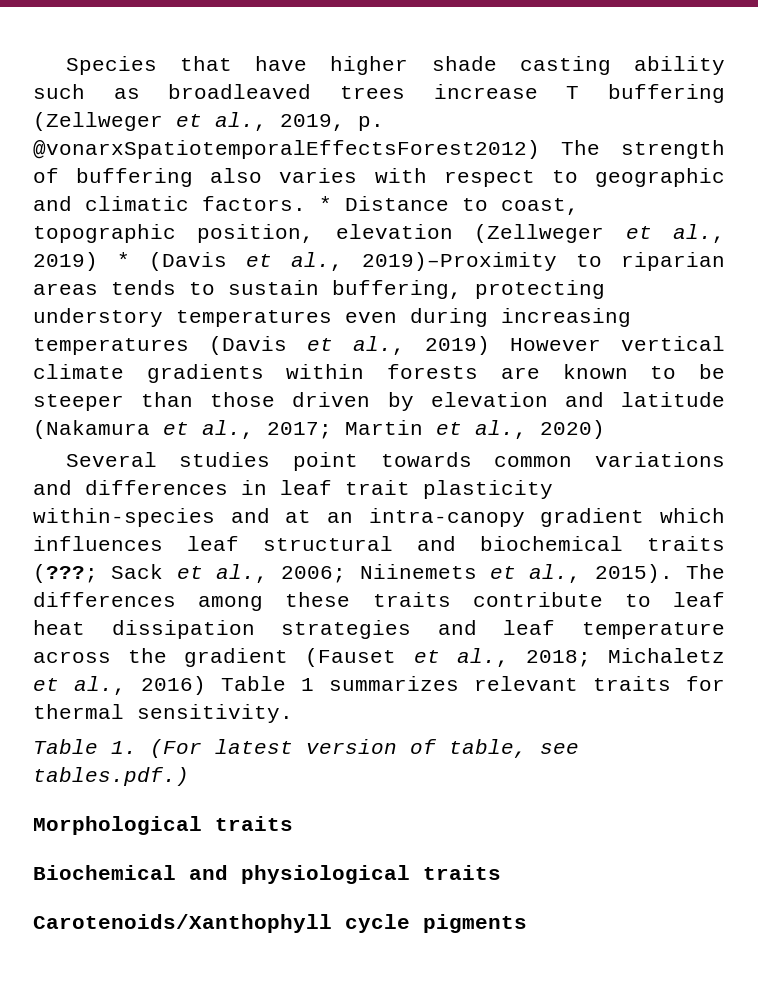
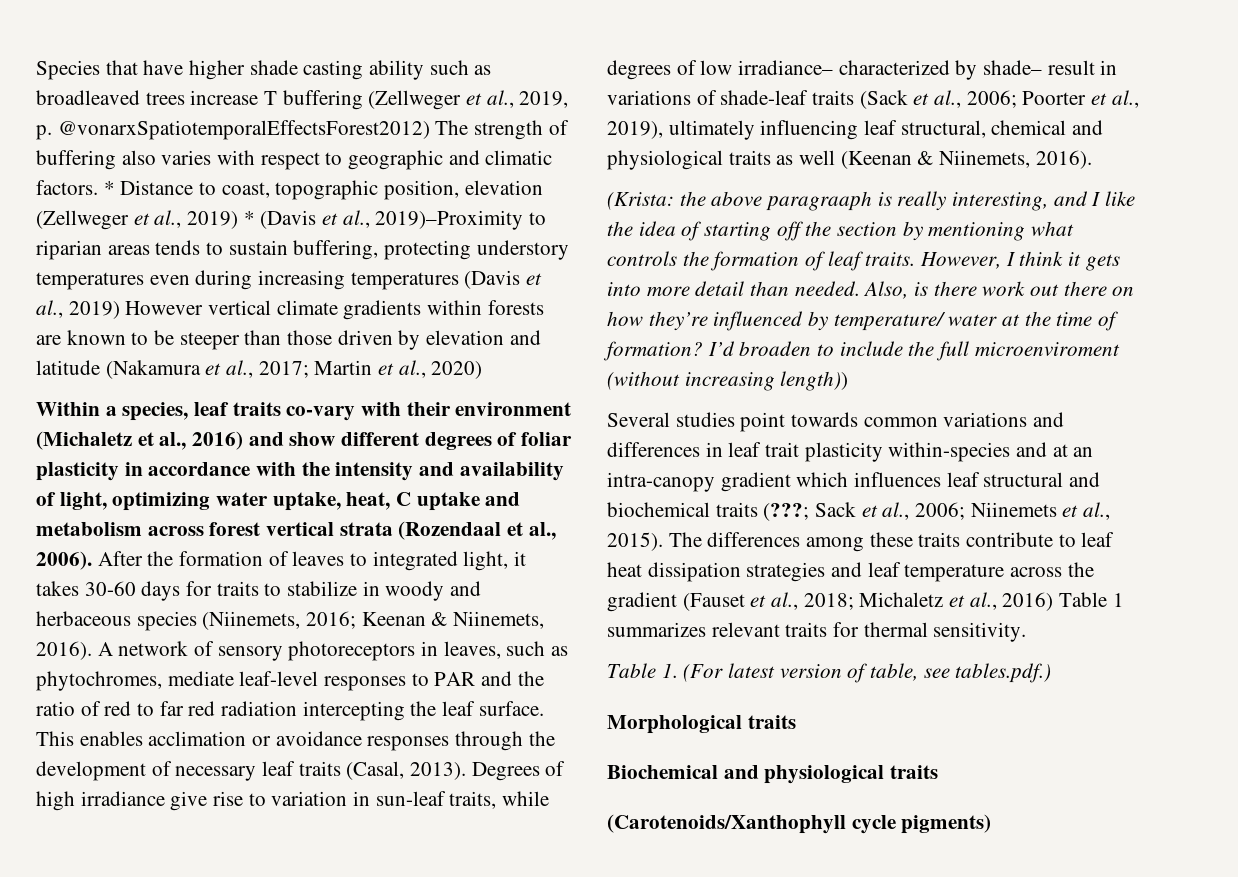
+ Within a species, leaf traits co-vary with their environment (Michaletz et al., 2016) and show different degrees of foliar plasticity in accordance with the intensity and availability of light, optimizing water uptake, heat, C uptake and metabolism across forest vertical strata (Rozendaal et al., 2006). After the formation of leaves to integrated light, it takes 30-60 days for traits to stabilize in woody and herbaceous species (Niinemets, 2016; Keenan & Niinemets, 2016). A network of sensory photoreceptors in leaves, such as phytochromes, mediate leaf-level responses to PAR and the ratio of red to far red radiation intercepting the leaf surface. This enables acclimation or avoidance responses through the development of necessary leaf traits (Casal, 2013). Degrees of high irradiance give rise to variation in sun-leaf traits, while degrees of low irradiance– characterized by shade– result in variations of shade-leaf traits (Sack et al., 2006; Poorter et al., 2019), ultimately influencing leaf structural, chemical and physiological traits as well (Keenan & Niinemets, 2016).
+ (Krista: the above paragraaph is really interesting, and I like the idea of starting off the section by mentioning what controls the formation of leaf traits. However, I think it gets into more detail than needed. Also, is there work out there on how they’re influenced by temperature/ water at the time of formation? I’d broaden to include the full microenviroment (without increasing length))
- Carotenoids/Xanthophyll cycle pigments
+ (Carotenoids/Xanthophyll cycle pigments)

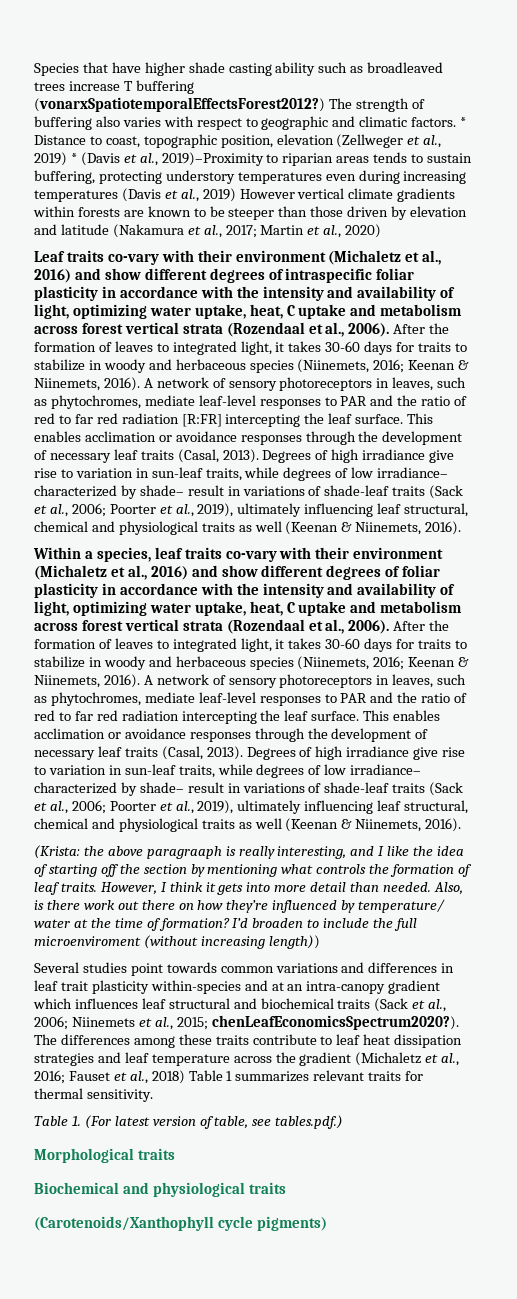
- Species that have higher shade casting ability such as broadleaved trees increase T buffering (Zellweger et al., 2019, p. @vonarxSpatiotemporalEffectsForest2012) The strength of buffering also varies with respect to geographic and climatic factors.
+ Species that have higher shade casting ability such as broadleaved trees increase T buffering (vonarxSpatiotemporalEffectsForest2012?) The strength of buffering also varies with respect to geographic and climatic factors.
+ Leaf traits co-vary with their environment (Michaletz et al., 2016) and show different degrees of intraspecific foliar plasticity in accordance with the intensity and availability of light, optimizing water uptake, heat, C uptake and metabolism across forest vertical strata (Rozendaal et al., 2006). After the formation of leaves to integrated light, it takes 30-60 days for traits to stabilize in woody and herbaceous species (Niinemets, 2016; Keenan & Niinemets, 2016). A network of sensory photoreceptors in leaves, such as phytochromes, mediate leaf-level responses to PAR and the ratio of red to far red radiation [R:FR] intercepting the leaf surface. This enables acclimation or avoidance responses through the development of necessary leaf traits (Casal, 2013). Degrees of high irradiance give rise to variation in sun-leaf traits, while degrees of low irradiance– characterized by shade– result in variations of shade-leaf traits (Sack et al., 2006; Poorter et al., 2019), ultimately influencing leaf structural, chemical and physiological traits as well (Keenan & Niinemets, 2016).
- Several studies point towards common variations and differences in leaf trait plasticity within-species and at an intra-canopy gradient which influences leaf structural and biochemical traits (???; Sack et al., 2006; Niinemets et al., 2015).
+ Several studies point towards common variations and differences in leaf trait plasticity within-species and at an intra-canopy gradient which influences leaf structural and biochemical traits (Sack et al., 2006; Niinemets et al., 2015; chenLeafEconomicsSpectrum2020?).
- The differences among these traits contribute to leaf heat dissipation strategies and leaf temperature across the gradient (Fauset et al., 2018; Michaletz et al., 2016) Table 1 summarizes relevant traits for thermal sensitivity.
+ The differences among these traits contribute to leaf heat dissipation strategies and leaf temperature across the gradient (Michaletz et al., 2016; Fauset et al., 2018) Table 1 summarizes relevant traits for thermal sensitivity.

